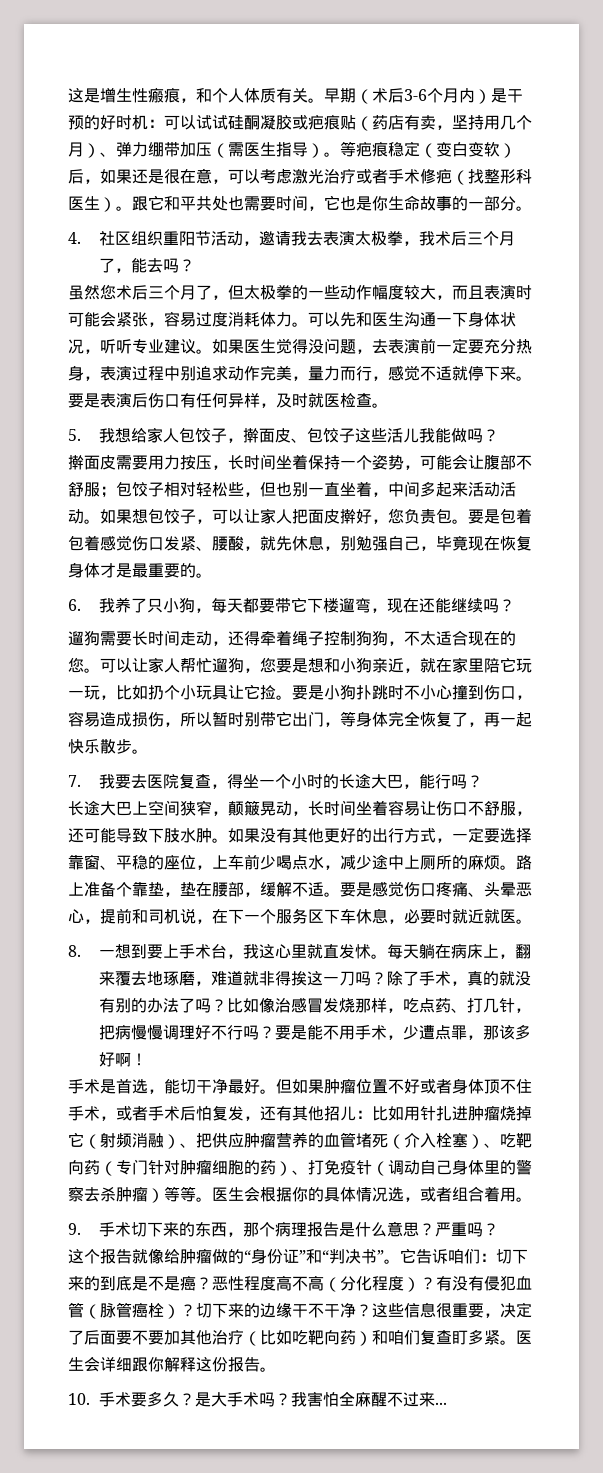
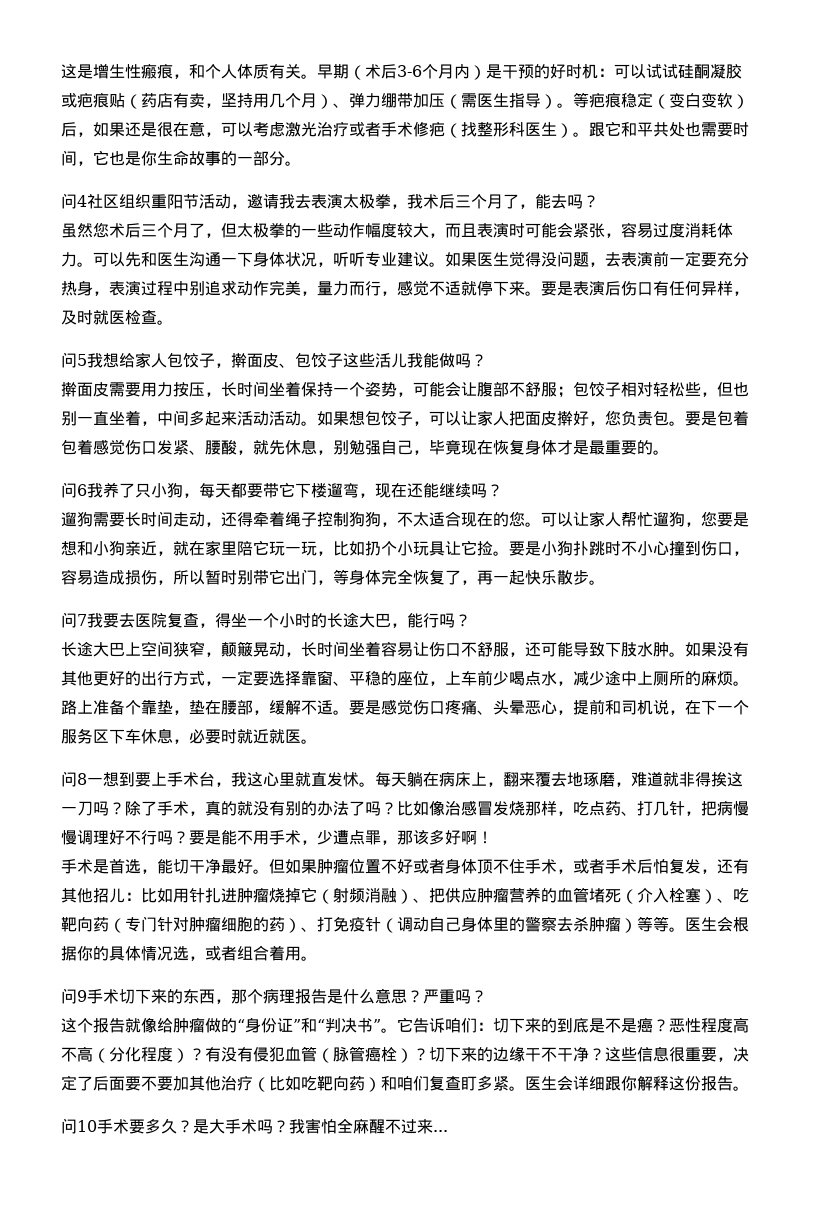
- 4.社区组织重阳节活动，邀请我去表演太极拳，我术后三个月了，能去吗？
+ 问4社区组织重阳节活动，邀请我去表演太极拳，我术后三个月了，能去吗？
- 5.我想给家人包饺子，擀面皮、包饺子这些活儿我能做吗？
+ 问5我想给家人包饺子，擀面皮、包饺子这些活儿我能做吗？
- 6.我养了只小狗，每天都要带它下楼遛弯，现在还能继续吗？
+ 问6我养了只小狗，每天都要带它下楼遛弯，现在还能继续吗？
- 7.我要去医院复查，得坐一个小时的长途大巴，能行吗？
+ 问7我要去医院复查，得坐一个小时的长途大巴，能行吗？
- 8.一想到要上手术台，我这心里就直发怵。
+ 问8一想到要上手术台，我这心里就直发怵。
- 9.手术切下来的东西，那个病理报告是什么意思？
+ 问9手术切下来的东西，那个病理报告是什么意思？
- 10.手术要多久？
+ 问10手术要多久？

